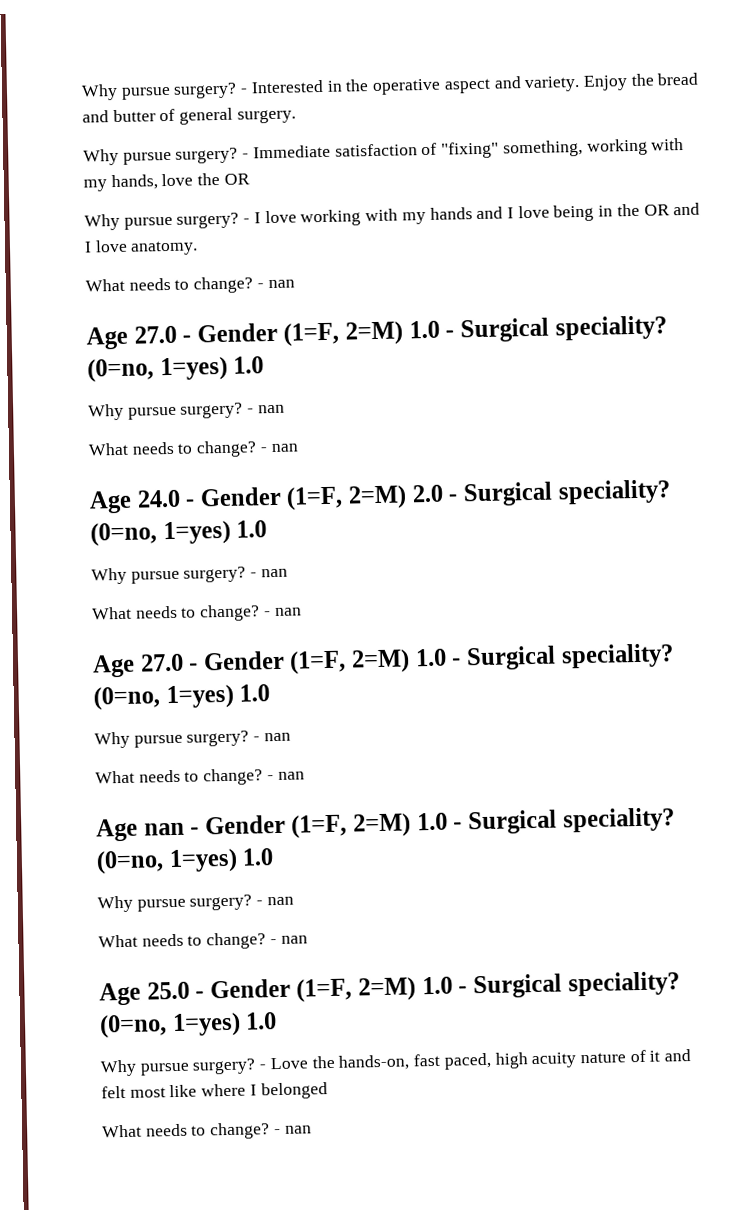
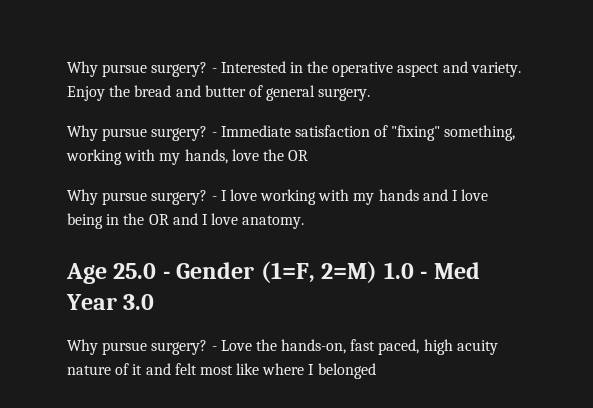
  - I love working with my hands and I love being in the OR and I love anatomy.
- What needs to change? - nan
- Age 27.0 - Gender (1=F, 2=M) 1.0 - Surgical speciality? (0=no, 1=yes) 1.0
- Why pursue surgery? - nan
- What needs to change? - nan
- Age 24.0 - Gender (1=F, 2=M) 2.0 - Surgical speciality? (0=no, 1=yes) 1.0
- Why pursue surgery? - nan
- What needs to change? - nan
- Age 27.0 - Gender (1=F, 2=M) 1.0 - Surgical speciality? (0=no, 1=yes) 1.0
- Why pursue surgery? - nan
- What needs to change? - nan
- Age nan - Gender (1=F, 2=M) 1.0 - Surgical speciality? (0=no, 1=yes) 1.0
- Why pursue surgery? - nan
- What needs to change? - nan
- Age 25.0 - Gender (1=F, 2=M) 1.0 - Surgical speciality? (0=no, 1=yes) 1.0
+ Age 25.0 - Gender (1=F, 2=M) 1.0 - Med Year 3.0
  - Love the hands-on, fast paced, high acuity nature of it and felt most like where I belonged
- What needs to change? - nan

